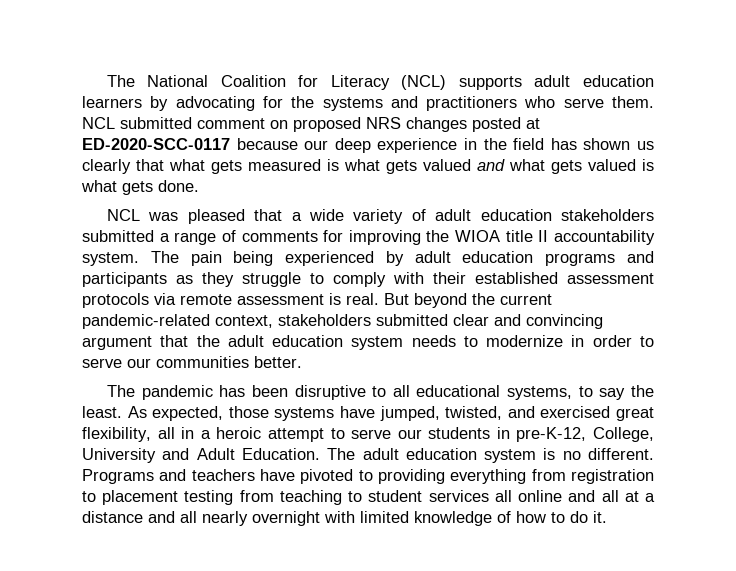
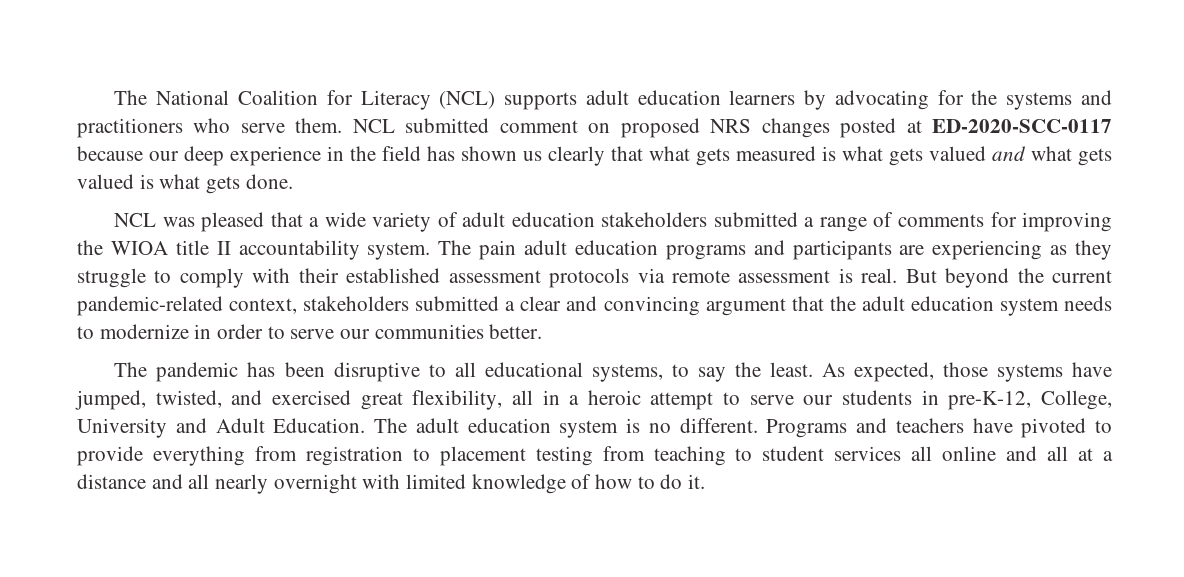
- The pain being experienced by adult education programs and participants as they struggle to comply with their established assessment protocols via remote assessment is real.
+ The pain adult education programs and participants are experiencing as they struggle to comply with their established assessment protocols via remote assessment is real.
- But beyond the current pandemic-related context, stakeholders submitted clear and convincing argument that the adult education system needs to modernize in order to serve our communities better.
+ But beyond the current pandemic-related context, stakeholders submitted a clear and convincing argument that the adult education system needs to modernize in order to serve our communities better.
- Programs and teachers have pivoted to providing everything from registration to placement testing from teaching to student services all online and all at a distance and all nearly overnight with limited knowledge of how to do it.
+ Programs and teachers have pivoted to provide everything from registration to placement testing from teaching to student services all online and all at a distance and all nearly overnight with limited knowledge of how to do it.

